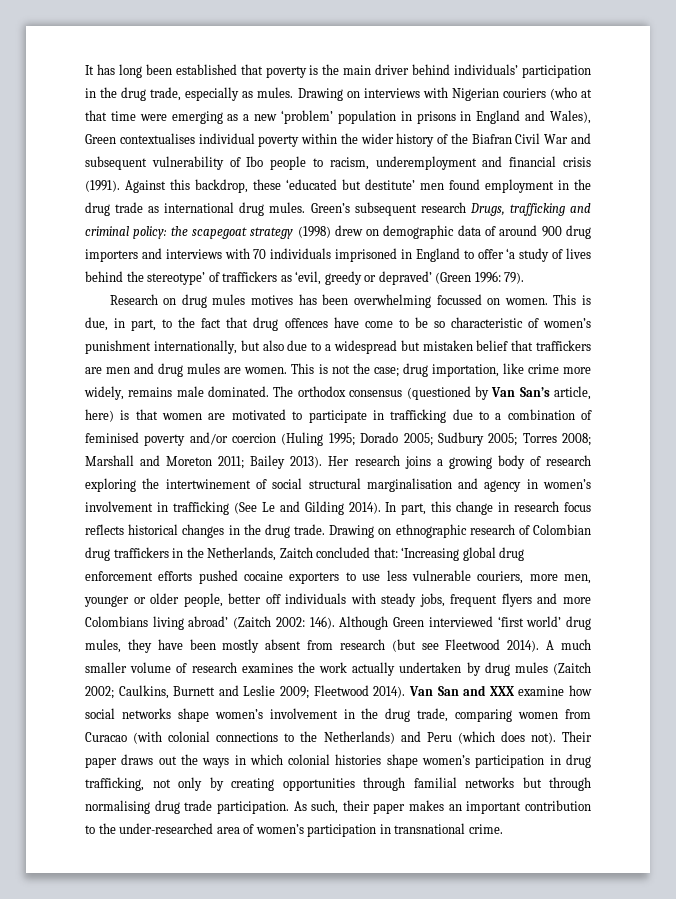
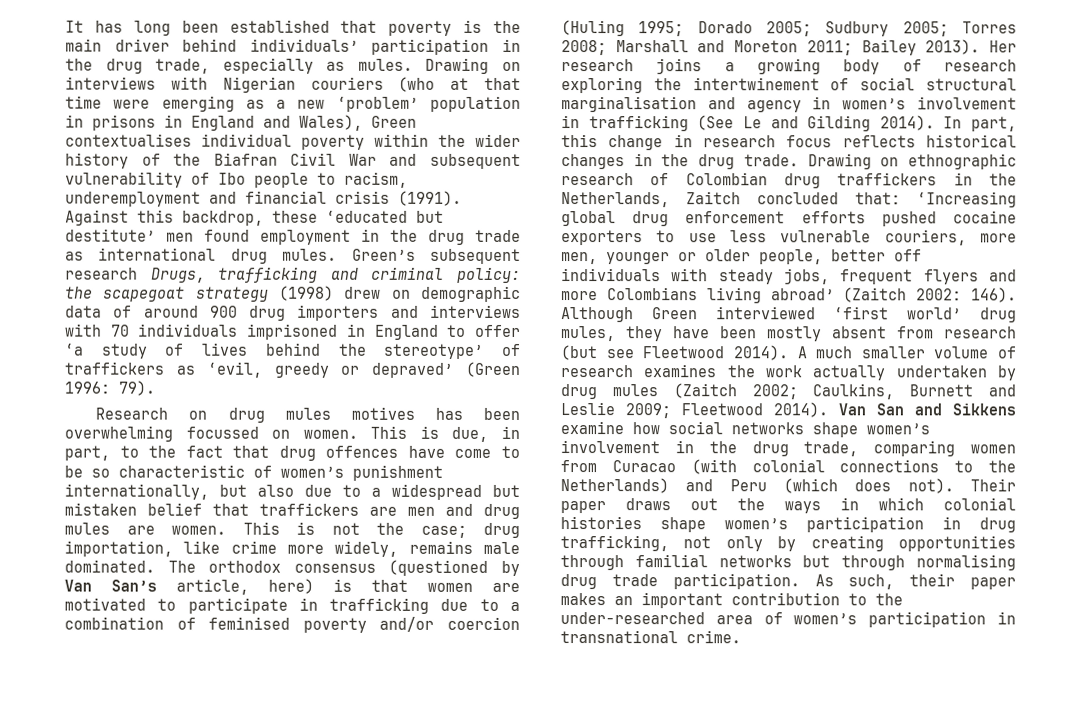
- Van San and XXX examine how social networks shape women’s involvement in the drug trade, comparing women from Curacao (with colonial connections to the Netherlands) and Peru (which does not).
+ Van San and Sikkens examine how social networks shape women’s involvement in the drug trade, comparing women from Curacao (with colonial connections to the Netherlands) and Peru (which does not).

